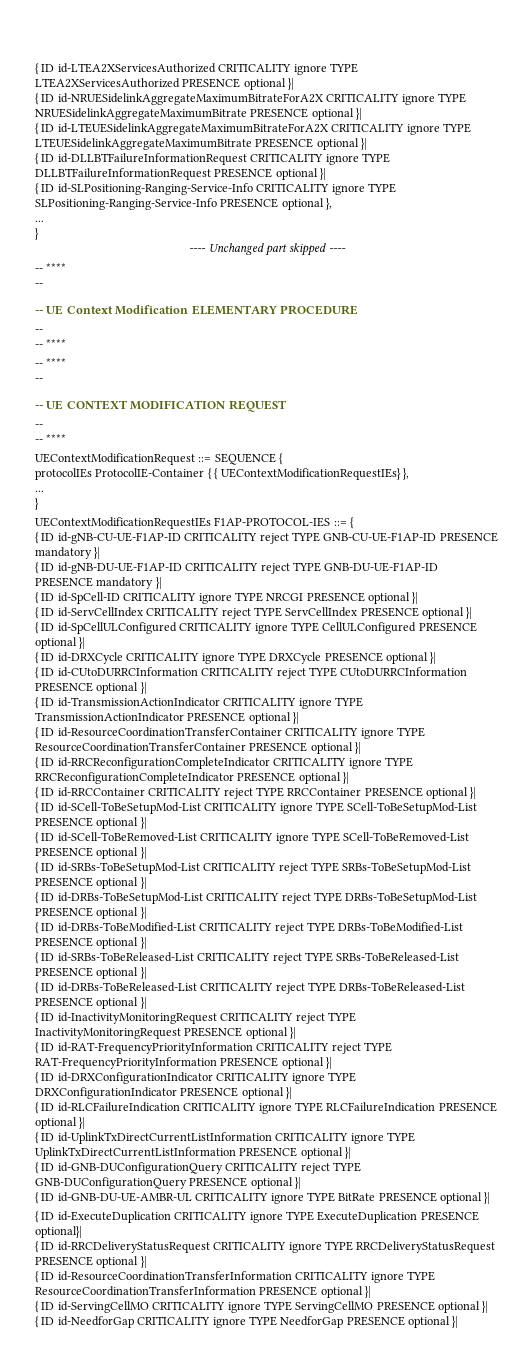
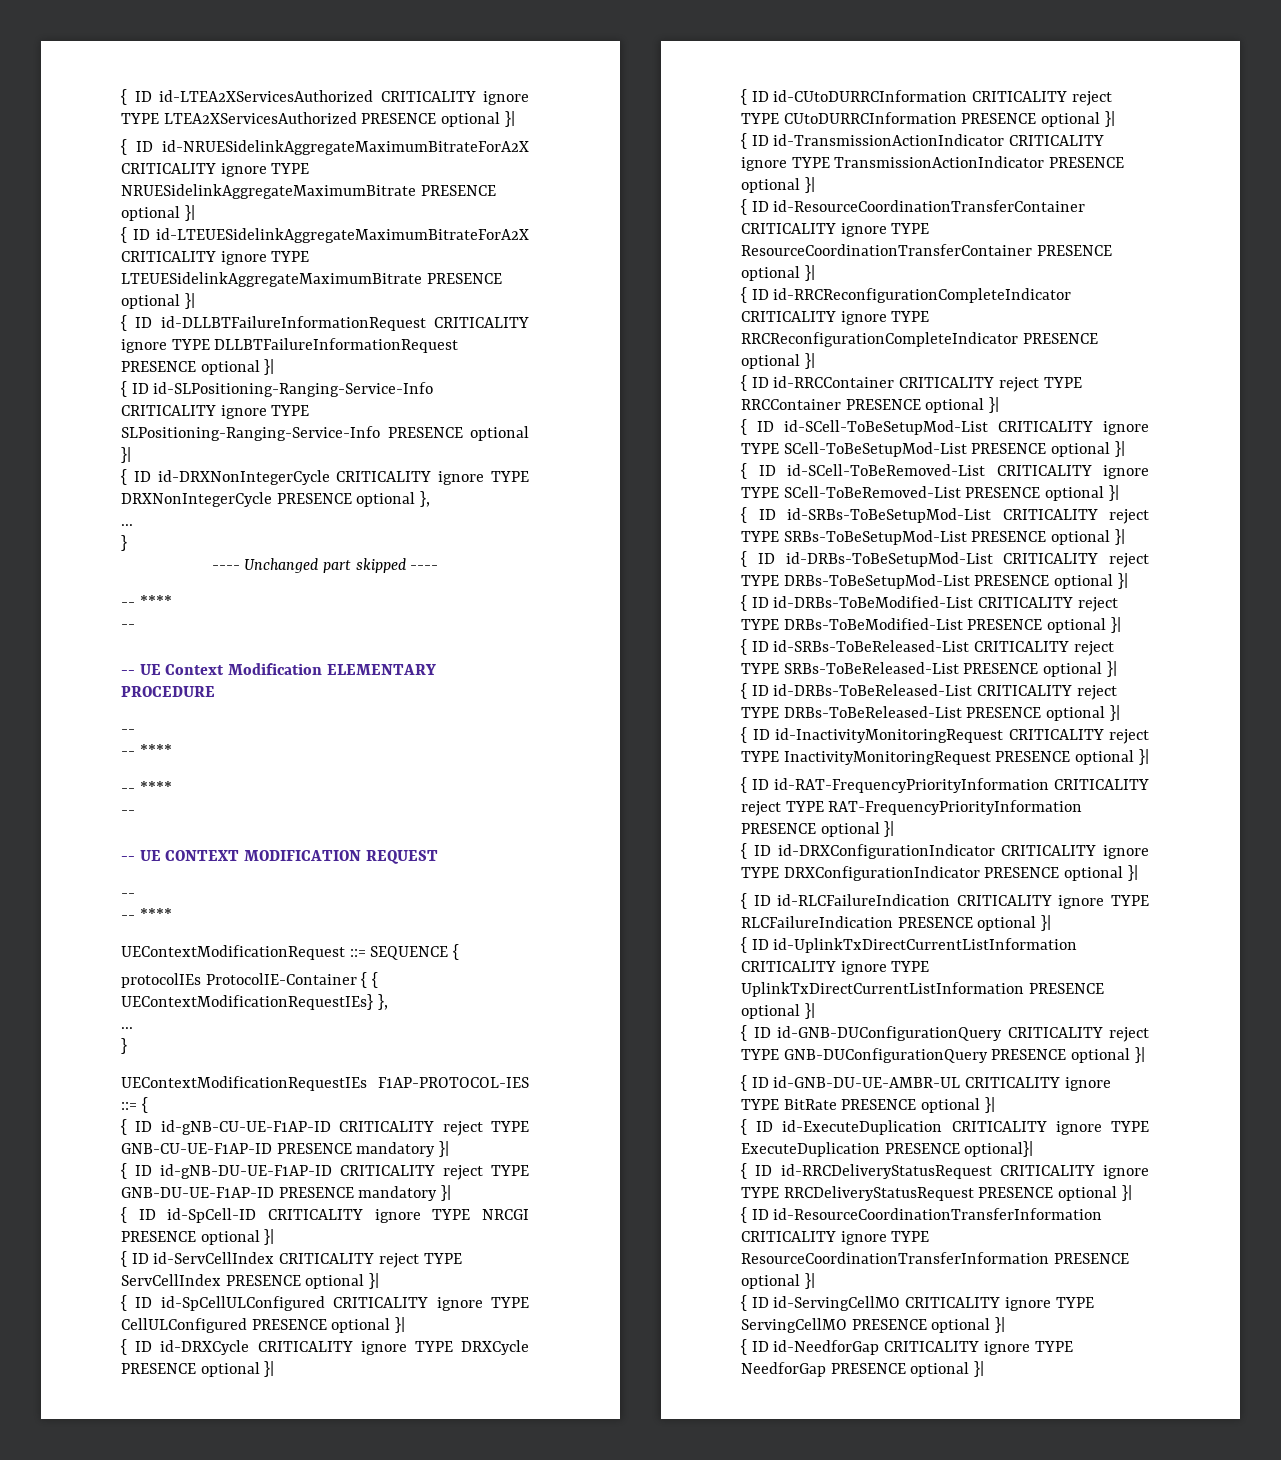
- { ID id-SLPositioning-Ranging-Service-Info CRITICALITY ignore TYPE SLPositioning-Ranging-Service-Info PRESENCE optional },
+ { ID id-SLPositioning-Ranging-Service-Info CRITICALITY ignore TYPE SLPositioning-Ranging-Service-Info PRESENCE optional }|
+ { ID id-DRXNonIntegerCycle CRITICALITY ignore TYPE DRXNonIntegerCycle PRESENCE optional },

